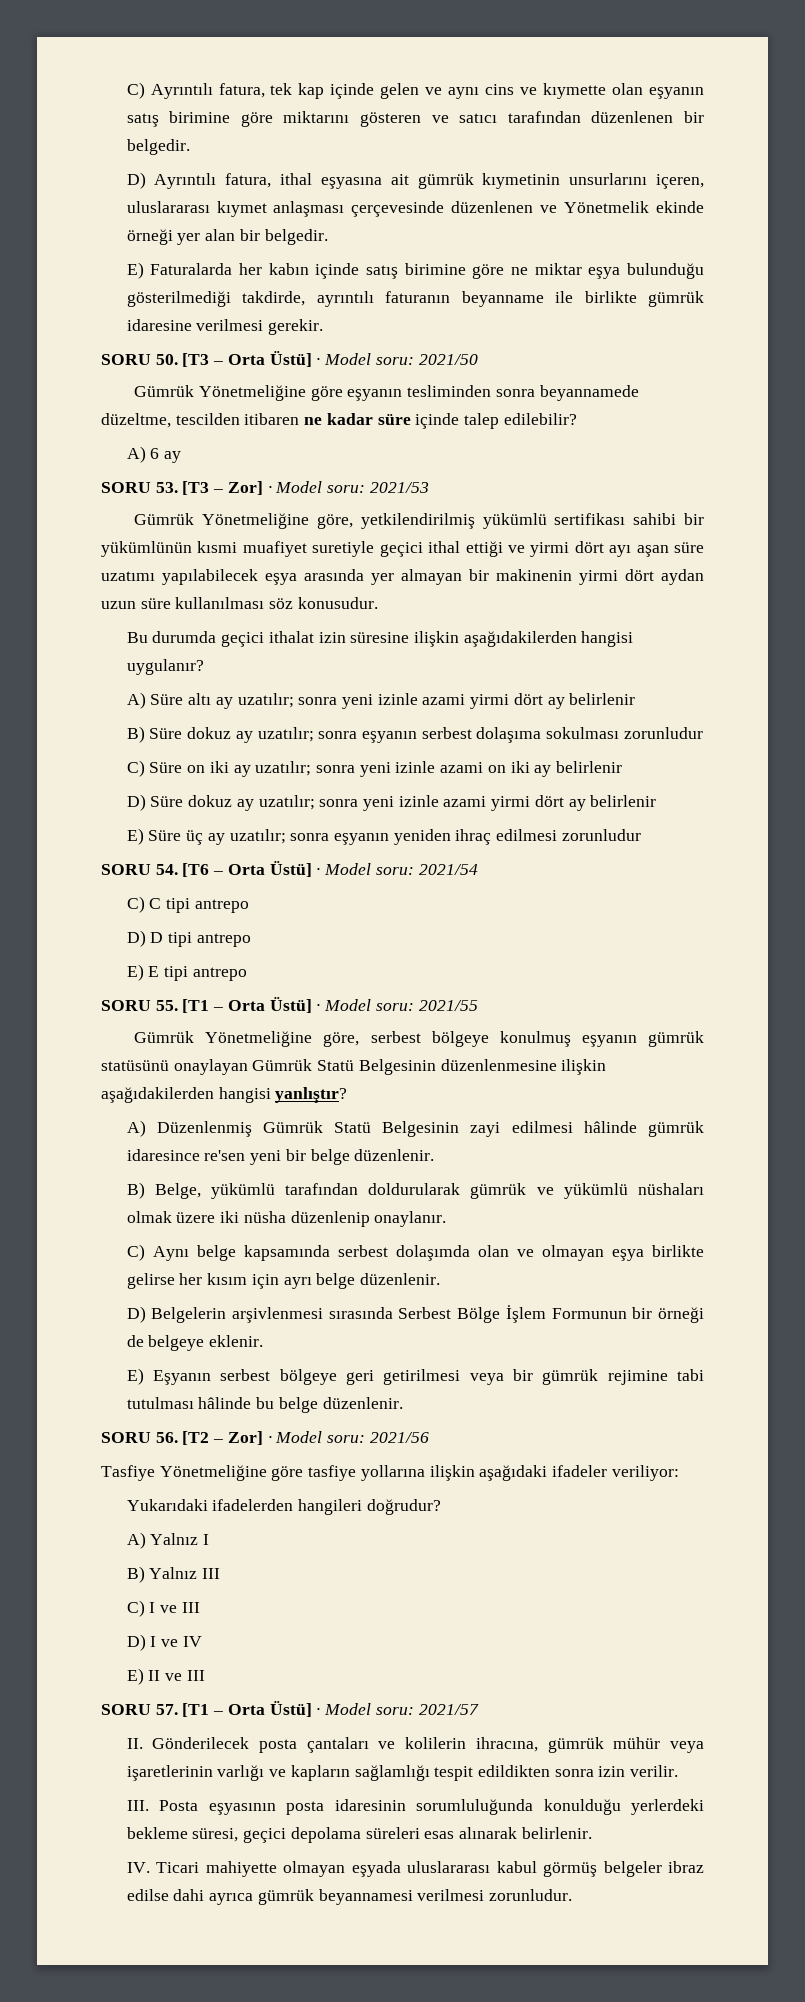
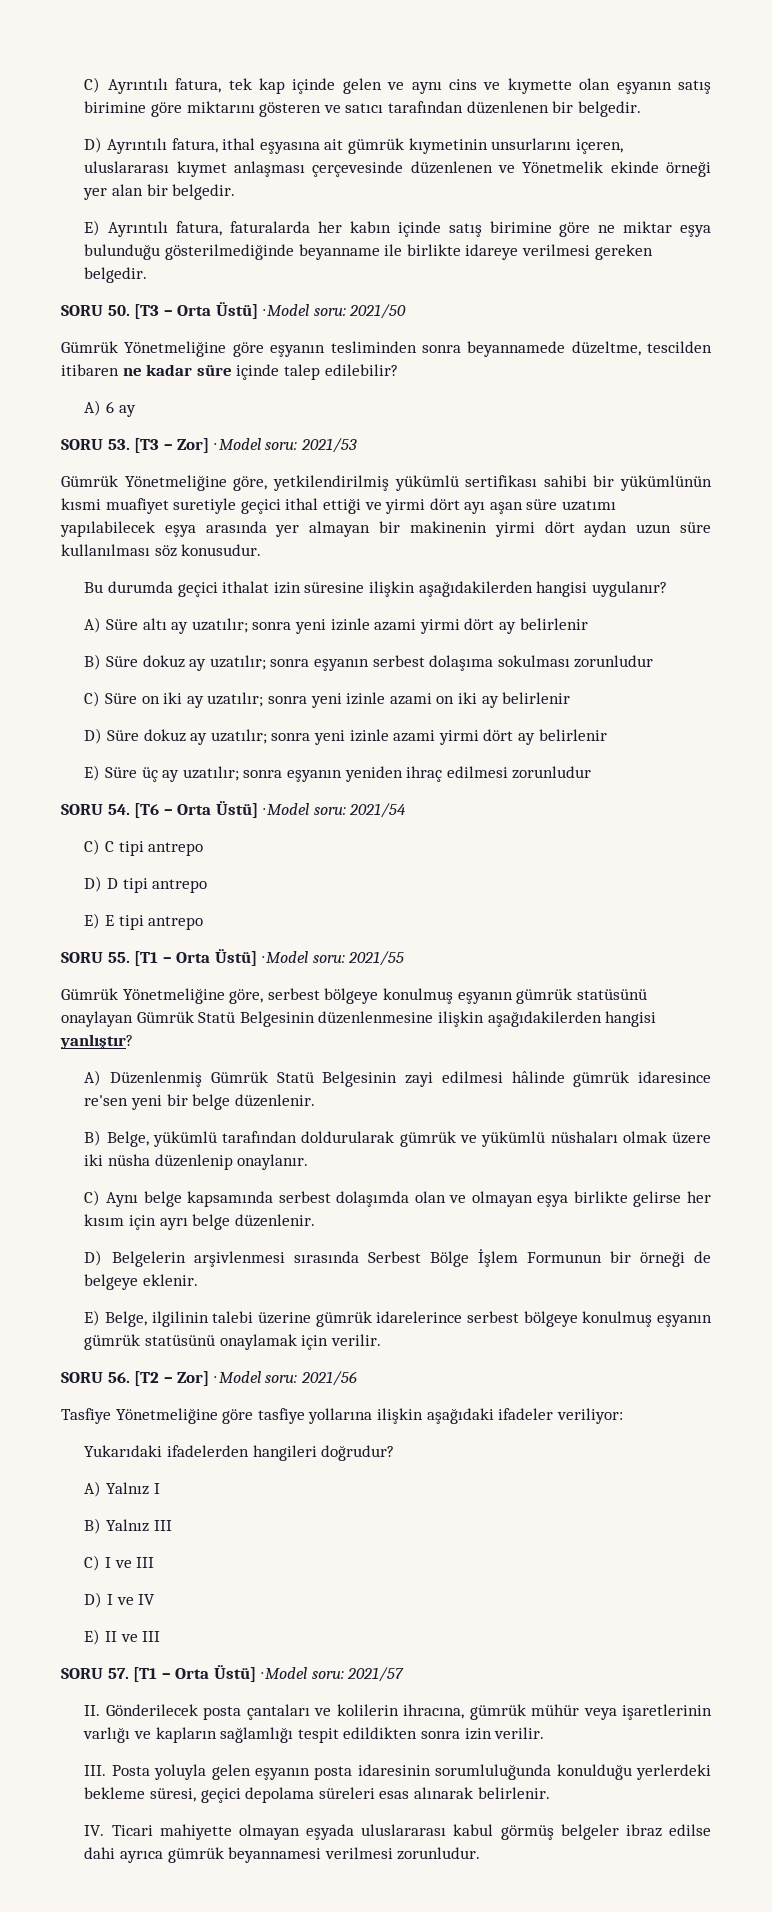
- E) Faturalarda her kabın içinde satış birimine göre ne miktar eşya bulunduğu gösterilmediği takdirde, ayrıntılı faturanın beyanname ile birlikte gümrük idaresine verilmesi gerekir.
+ E) Ayrıntılı fatura, faturalarda her kabın içinde satış birimine göre ne miktar eşya bulunduğu gösterilmediğinde beyanname ile birlikte idareye verilmesi gereken belgedir.
- E) Eşyanın serbest bölgeye geri getirilmesi veya bir gümrük rejimine tabi tutulması hâlinde bu belge düzenlenir.
+ E) Belge, ilgilinin talebi üzerine gümrük idarelerince serbest bölgeye konulmuş eşyanın gümrük statüsünü onaylamak için verilir.
- III. Posta eşyasının posta idaresinin sorumluluğunda konulduğu yerlerdeki bekleme süresi, geçici depolama süreleri esas alınarak belirlenir.
+ III. Posta yoluyla gelen eşyanın posta idaresinin sorumluluğunda konulduğu yerlerdeki bekleme süresi, geçici depolama süreleri esas alınarak belirlenir.

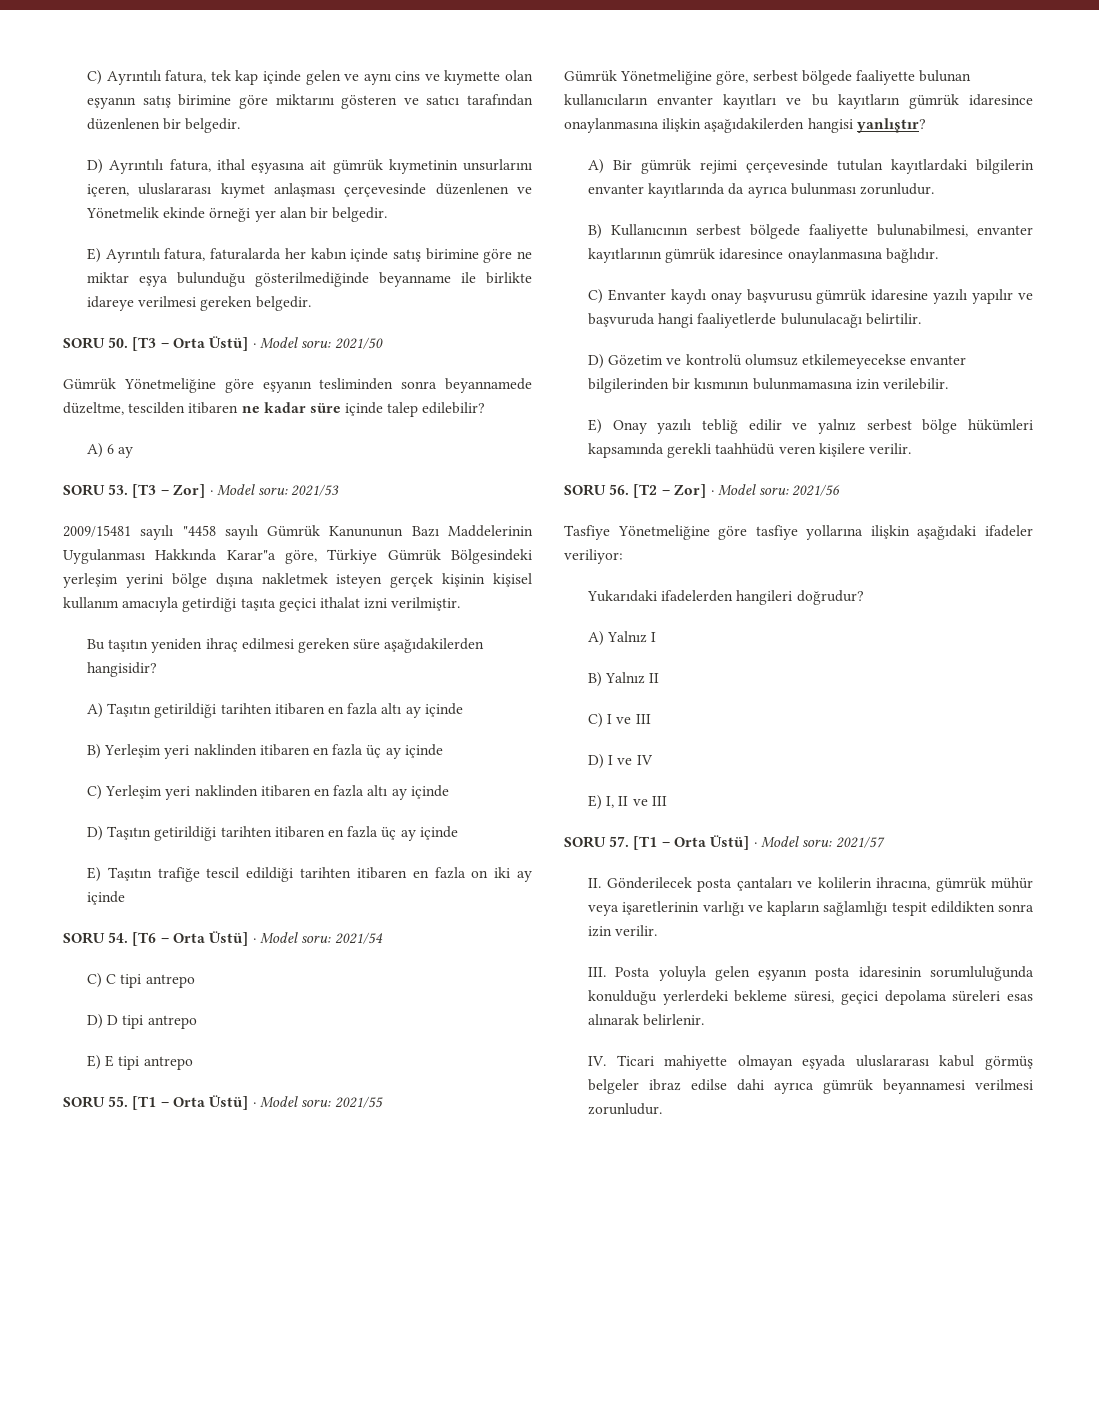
- Gümrük Yönetmeliğine göre, yetkilendirilmiş yükümlü sertifikası sahibi bir yükümlünün kısmi muafiyet suretiyle geçici ithal ettiği ve yirmi dört ayı aşan süre uzatımı yapılabilecek eşya arasında yer almayan bir makinenin yirmi dört aydan uzun süre kullanılması söz konusudur.
- Bu durumda geçici ithalat izin süresine ilişkin aşağıdakilerden hangisi uygulanır?
- A) Süre altı ay uzatılır; sonra yeni izinle azami yirmi dört ay belirlenir
- B) Süre dokuz ay uzatılır; sonra eşyanın serbest dolaşıma sokulması zorunludur
- C) Süre on iki ay uzatılır; sonra yeni izinle azami on iki ay belirlenir
- D) Süre dokuz ay uzatılır; sonra yeni izinle azami yirmi dört ay belirlenir
- E) Süre üç ay uzatılır; sonra eşyanın yeniden ihraç edilmesi zorunludur
+ 2009/15481 sayılı "4458 sayılı Gümrük Kanununun Bazı Maddelerinin Uygulanması Hakkında Karar"a göre, Türkiye Gümrük Bölgesindeki yerleşim yerini bölge dışına nakletmek isteyen gerçek kişinin kişisel kullanım amacıyla getirdiği taşıta geçici ithalat izni verilmiştir.
+ Bu taşıtın yeniden ihraç edilmesi gereken süre aşağıdakilerden hangisidir?
+ A) Taşıtın getirildiği tarihten itibaren en fazla altı ay içinde
+ B) Yerleşim yeri naklinden itibaren en fazla üç ay içinde
+ C) Yerleşim yeri naklinden itibaren en fazla altı ay içinde
+ D) Taşıtın getirildiği tarihten itibaren en fazla üç ay içinde
+ E) Taşıtın trafiğe tescil edildiği tarihten itibaren en fazla on iki ay içinde
- Gümrük Yönetmeliğine göre, serbest bölgeye konulmuş eşyanın gümrük statüsünü onaylayan Gümrük Statü Belgesinin düzenlenmesine ilişkin aşağıdakilerden hangisi yanlıştır?
+ Gümrük Yönetmeliğine göre, serbest bölgede faaliyette bulunan kullanıcıların envanter kayıtları ve bu kayıtların gümrük idaresince onaylanmasına ilişkin aşağıdakilerden hangisi yanlıştır?
- A) Düzenlenmiş Gümrük Statü Belgesinin zayi edilmesi hâlinde gümrük idaresince re'sen yeni bir belge düzenlenir.
- B) Belge, yükümlü tarafından doldurularak gümrük ve yükümlü nüshaları olmak üzere iki nüsha düzenlenip onaylanır.
- C) Aynı belge kapsamında serbest dolaşımda olan ve olmayan eşya birlikte gelirse her kısım için ayrı belge düzenlenir.
- D) Belgelerin arşivlenmesi sırasında Serbest Bölge İşlem Formunun bir örneği de belgeye eklenir.
- E) Belge, ilgilinin talebi üzerine gümrük idarelerince serbest bölgeye konulmuş eşyanın gümrük statüsünü onaylamak için verilir.
+ A) Bir gümrük rejimi çerçevesinde tutulan kayıtlardaki bilgilerin envanter kayıtlarında da ayrıca bulunması zorunludur.
+ B) Kullanıcının serbest bölgede faaliyette bulunabilmesi, envanter kayıtlarının gümrük idaresince onaylanmasına bağlıdır.
+ C) Envanter kaydı onay başvurusu gümrük idaresine yazılı yapılır ve başvuruda hangi faaliyetlerde bulunulacağı belirtilir.
+ D) Gözetim ve kontrolü olumsuz etkilemeyecekse envanter bilgilerinden bir kısmının bulunmamasına izin verilebilir.
+ E) Onay yazılı tebliğ edilir ve yalnız serbest bölge hükümleri kapsamında gerekli taahhüdü veren kişilere verilir.
- B) Yalnız III
+ B) Yalnız II
- E) II ve III
+ E) I, II ve III

